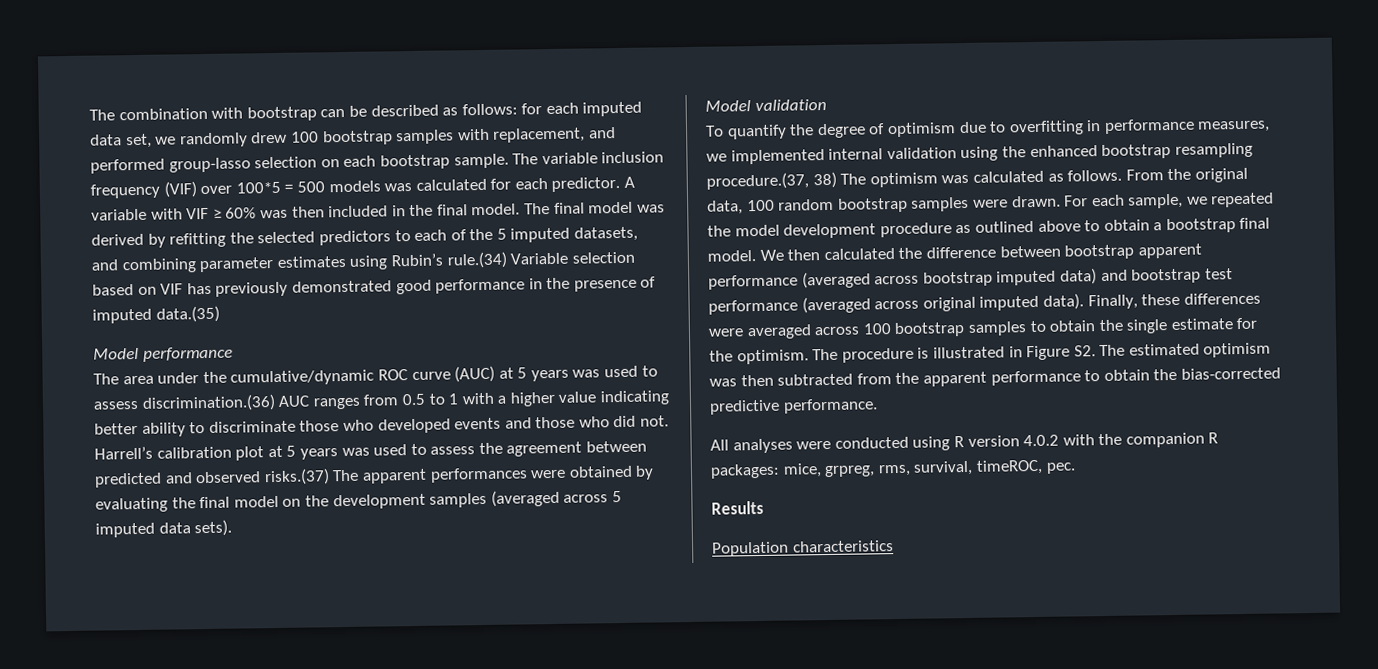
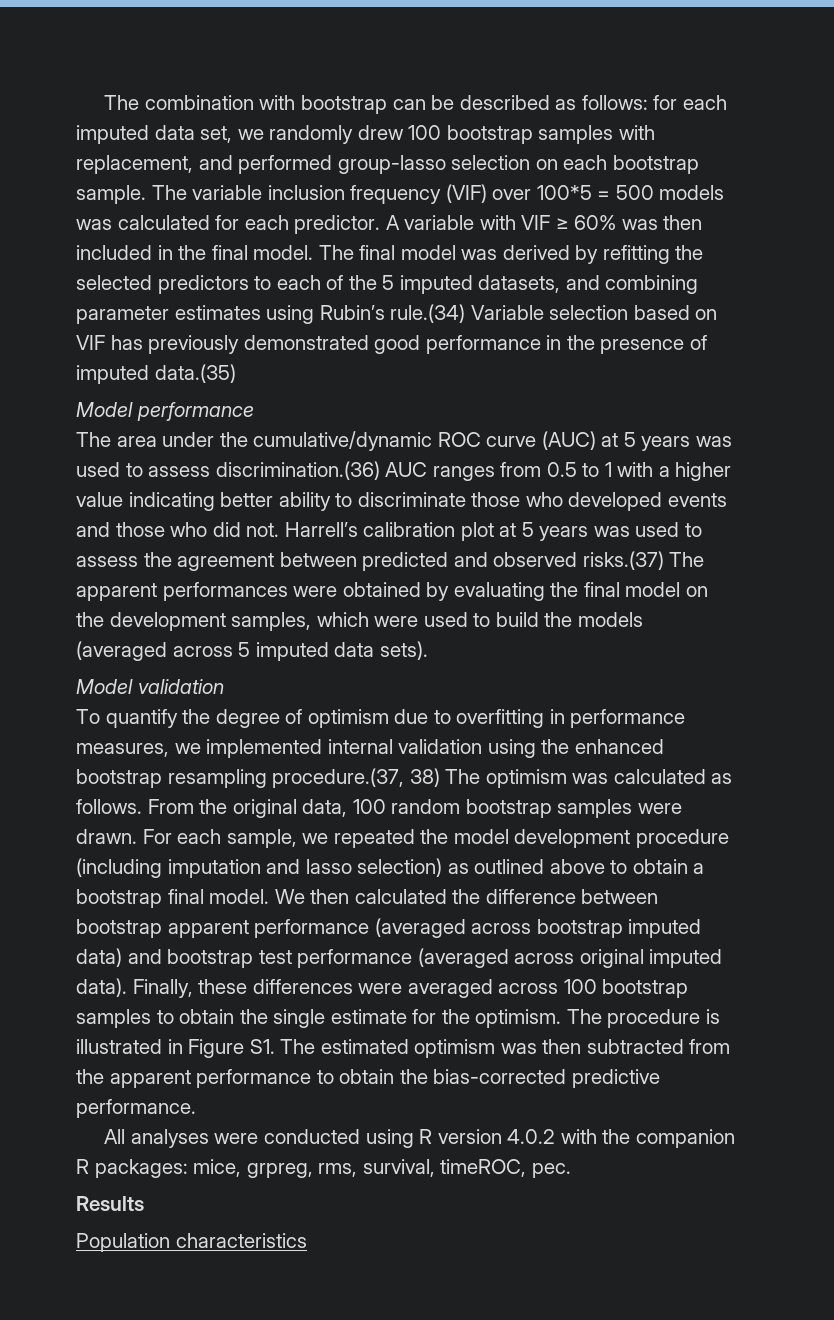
- Harrell’s calibration plot at 5 years was used to assess the agreement between predicted and observed risks.(37) The apparent performances were obtained by evaluating the final model on the development samples (averaged across 5 imputed data sets).
+ Harrell’s calibration plot at 5 years was used to assess the agreement between predicted and observed risks.(37) The apparent performances were obtained by evaluating the final model on the development samples, which were used to build the models (averaged across 5 imputed data sets).
- For each sample, we repeated the model development procedure as outlined above to obtain a bootstrap final model.
+ For each sample, we repeated the model development procedure (including imputation and lasso selection) as outlined above to obtain a bootstrap final model.
- The procedure is illustrated in Figure S2. The estimated optimism was then subtracted from the apparent performance to obtain the bias-corrected predictive performance.
+ The procedure is illustrated in Figure S1. The estimated optimism was then subtracted from the apparent performance to obtain the bias-corrected predictive performance.

